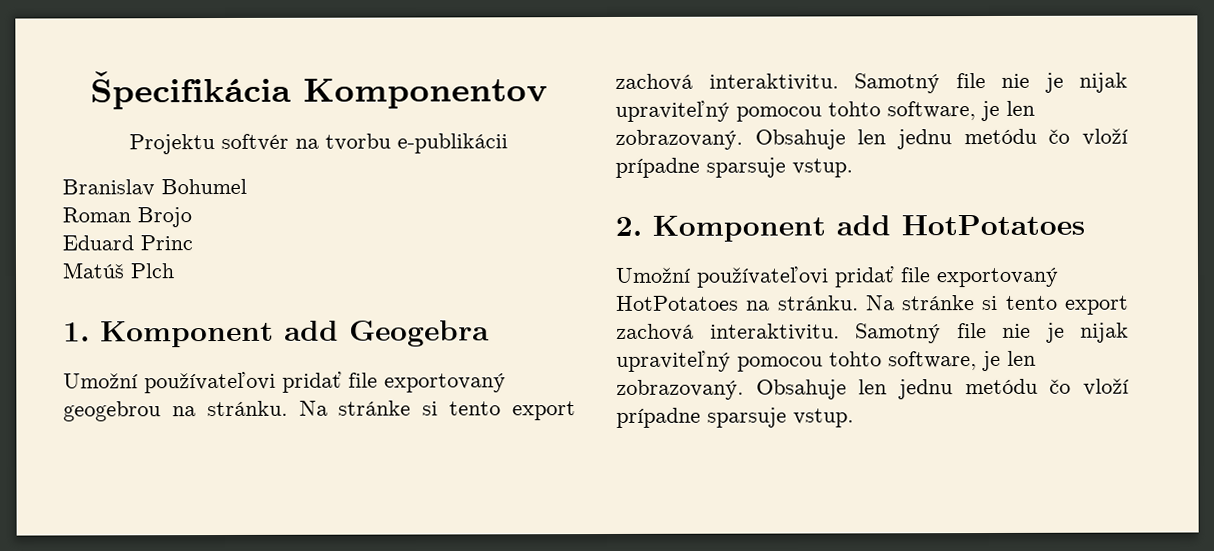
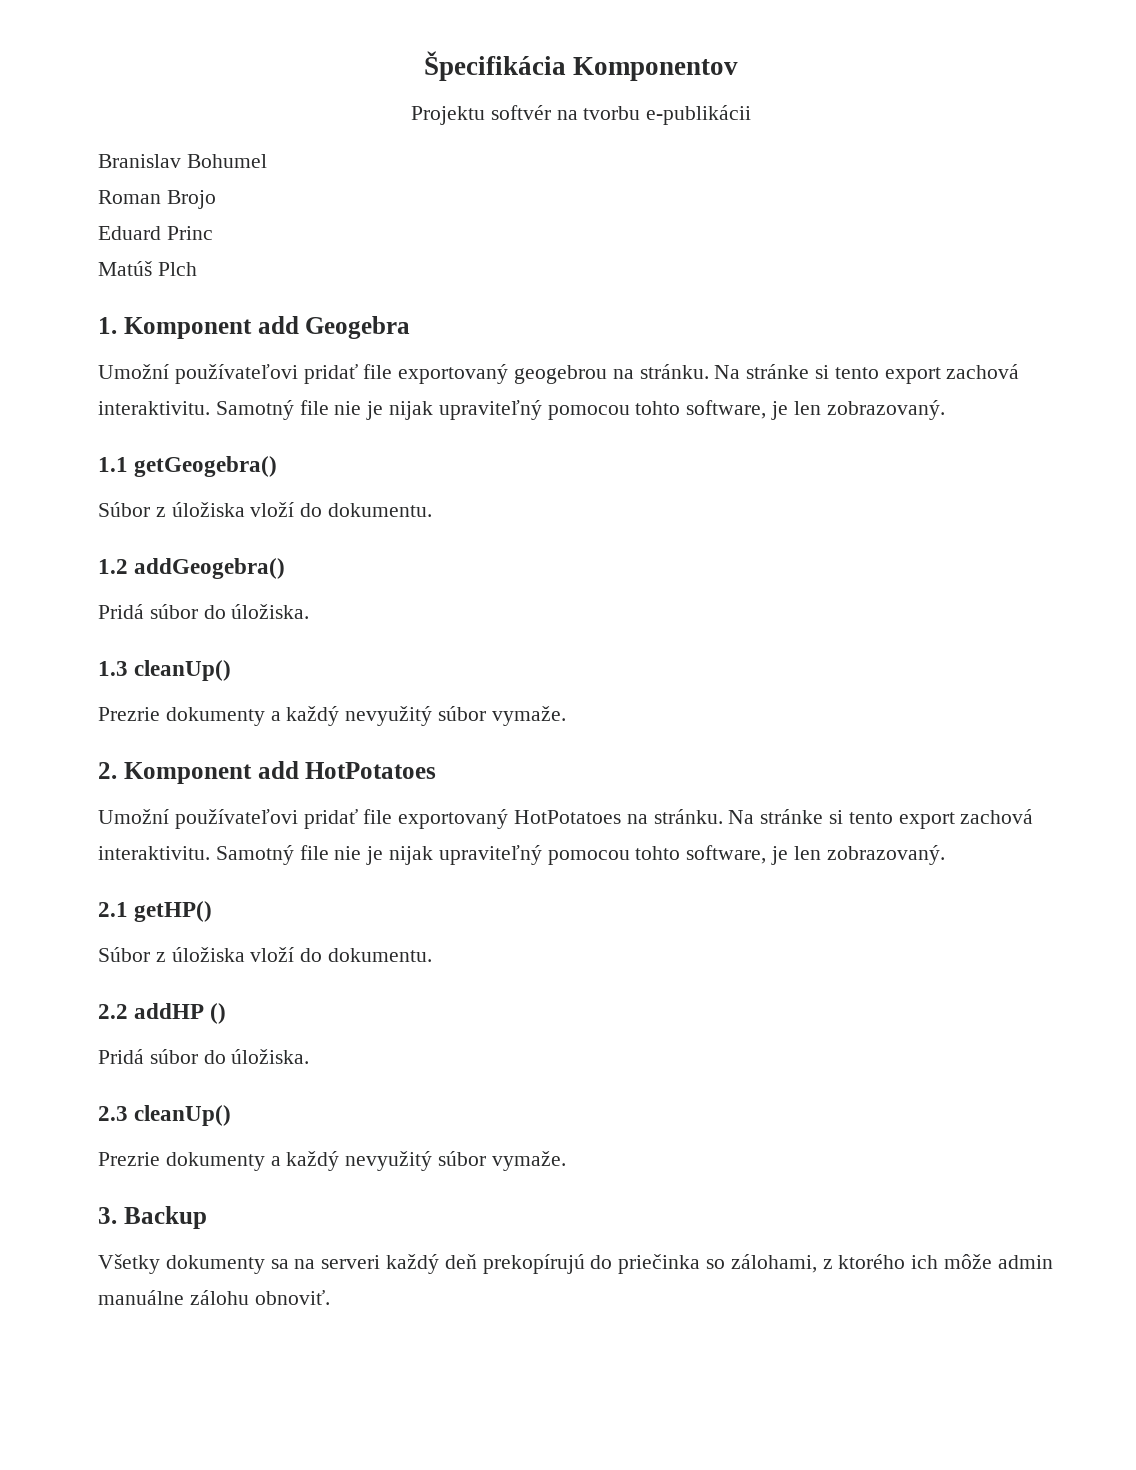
- Umožní používateľovi pridať file exportovaný geogebrou na stránku. Na stránke si tento export zachová interaktivitu. Samotný file nie je nijak upraviteľný pomocou tohto software, je len zobrazovaný. Obsahuje len jednu metódu čo vloží prípadne sparsuje vstup.
+ Umožní používateľovi pridať file exportovaný geogebrou na stránku. Na stránke si tento export zachová interaktivitu. Samotný file nie je nijak upraviteľný pomocou tohto software, je len zobrazovaný.
+ 1.1 getGeogebra()
+ Súbor z úložiska vloží do dokumentu.
+ 1.2 addGeogebra()
+ Pridá súbor do úložiska.
+ 1.3 cleanUp()
+ Prezrie dokumenty a každý nevyužitý súbor vymaže.
- Umožní používateľovi pridať file exportovaný HotPotatoes na stránku. Na stránke si tento export zachová interaktivitu. Samotný file nie je nijak upraviteľný pomocou tohto software, je len zobrazovaný. Obsahuje len jednu metódu čo vloží prípadne sparsuje vstup.
+ Umožní používateľovi pridať file exportovaný HotPotatoes na stránku. Na stránke si tento export zachová interaktivitu. Samotný file nie je nijak upraviteľný pomocou tohto software, je len zobrazovaný.
+ 2.1 getHP()
+ Súbor z úložiska vloží do dokumentu.
+ 2.2 addHP ()
+ Pridá súbor do úložiska.
+ 2.3 cleanUp()
+ Prezrie dokumenty a každý nevyužitý súbor vymaže.
+ 3. Backup
+ Všetky dokumenty sa na serveri každý deň prekopírujú do priečinka so zálohami, z ktorého ich môže admin manuálne zálohu obnoviť.

